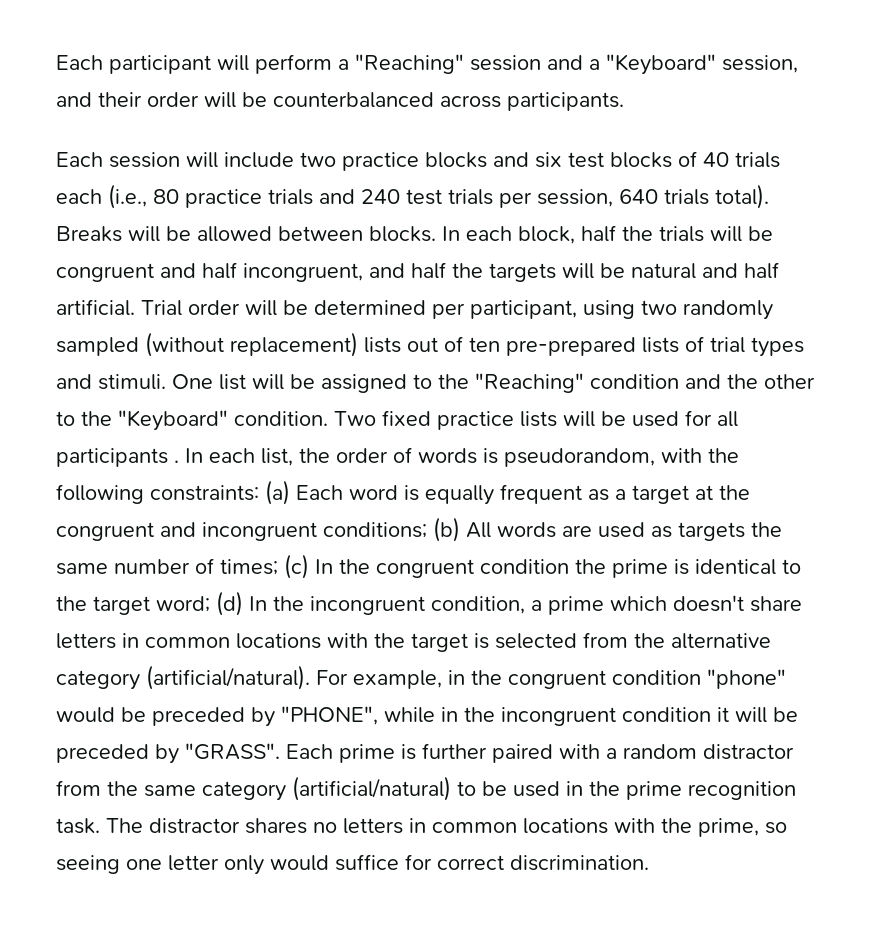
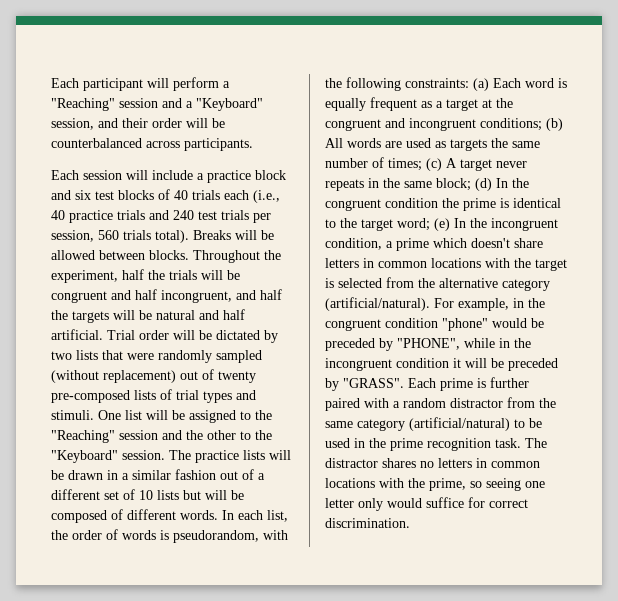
- Each session will include two practice blocks and six test blocks of 40 trials each (i.e., 80 practice trials and 240 test trials per session, 640 trials total).
+ Each session will include a practice block and six test blocks of 40 trials each (i.e., 40 practice trials and 240 test trials per session, 560 trials total).
- In each block, half the trials will be congruent and half incongruent, and half the targets will be natural and half artificial.
+ Throughout the experiment, half the trials will be congruent and half incongruent, and half the targets will be natural and half artificial.
- Trial order will be determined per participant, using two randomly sampled (without replacement) lists out of ten pre-prepared lists of trial types and stimuli.
+ Trial order will be dictated by two lists that were randomly sampled (without replacement) out of twenty pre-composed lists of trial types and stimuli.
- One list will be assigned to the "Reaching" condition and the other to the "Keyboard" condition. Two fixed practice lists will be used for all participants .
+ One list will be assigned to the "Reaching" session and the other to the "Keyboard" session. The practice lists will be drawn in a similar fashion out of a different set of 10 lists but will be composed of different words.
- (c) In the congruent condition the prime is identical to the target word;
+ (c) A target never repeats in the same block; (d) In the congruent condition the prime is identical to the target word;
- (d) In the incongruent condition, a prime which doesn't share letters in common locations with the target is selected from the alternative category (artificial/natural).
+ (e) In the incongruent condition, a prime which doesn't share letters in common locations with the target is selected from the alternative category (artificial/natural).

